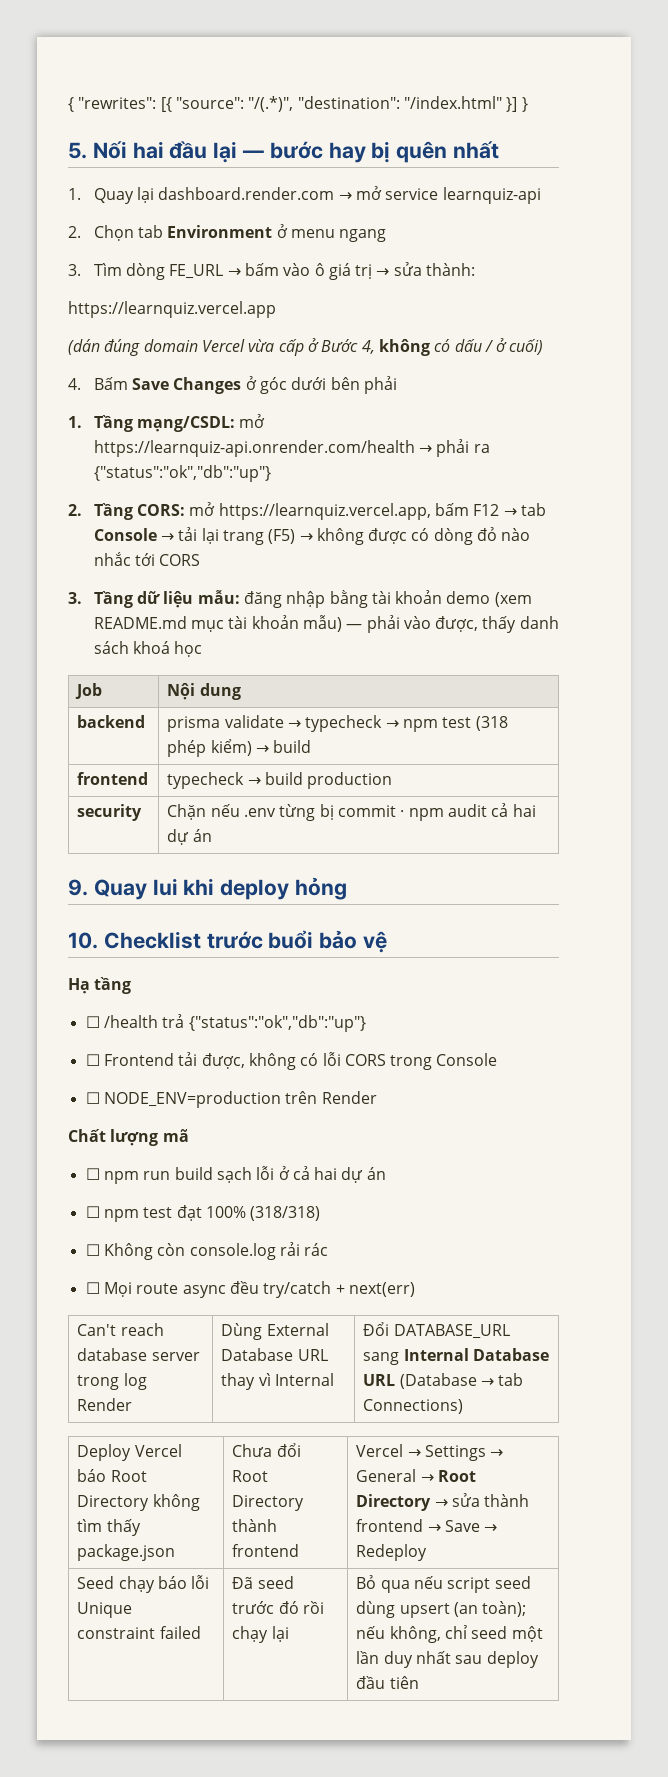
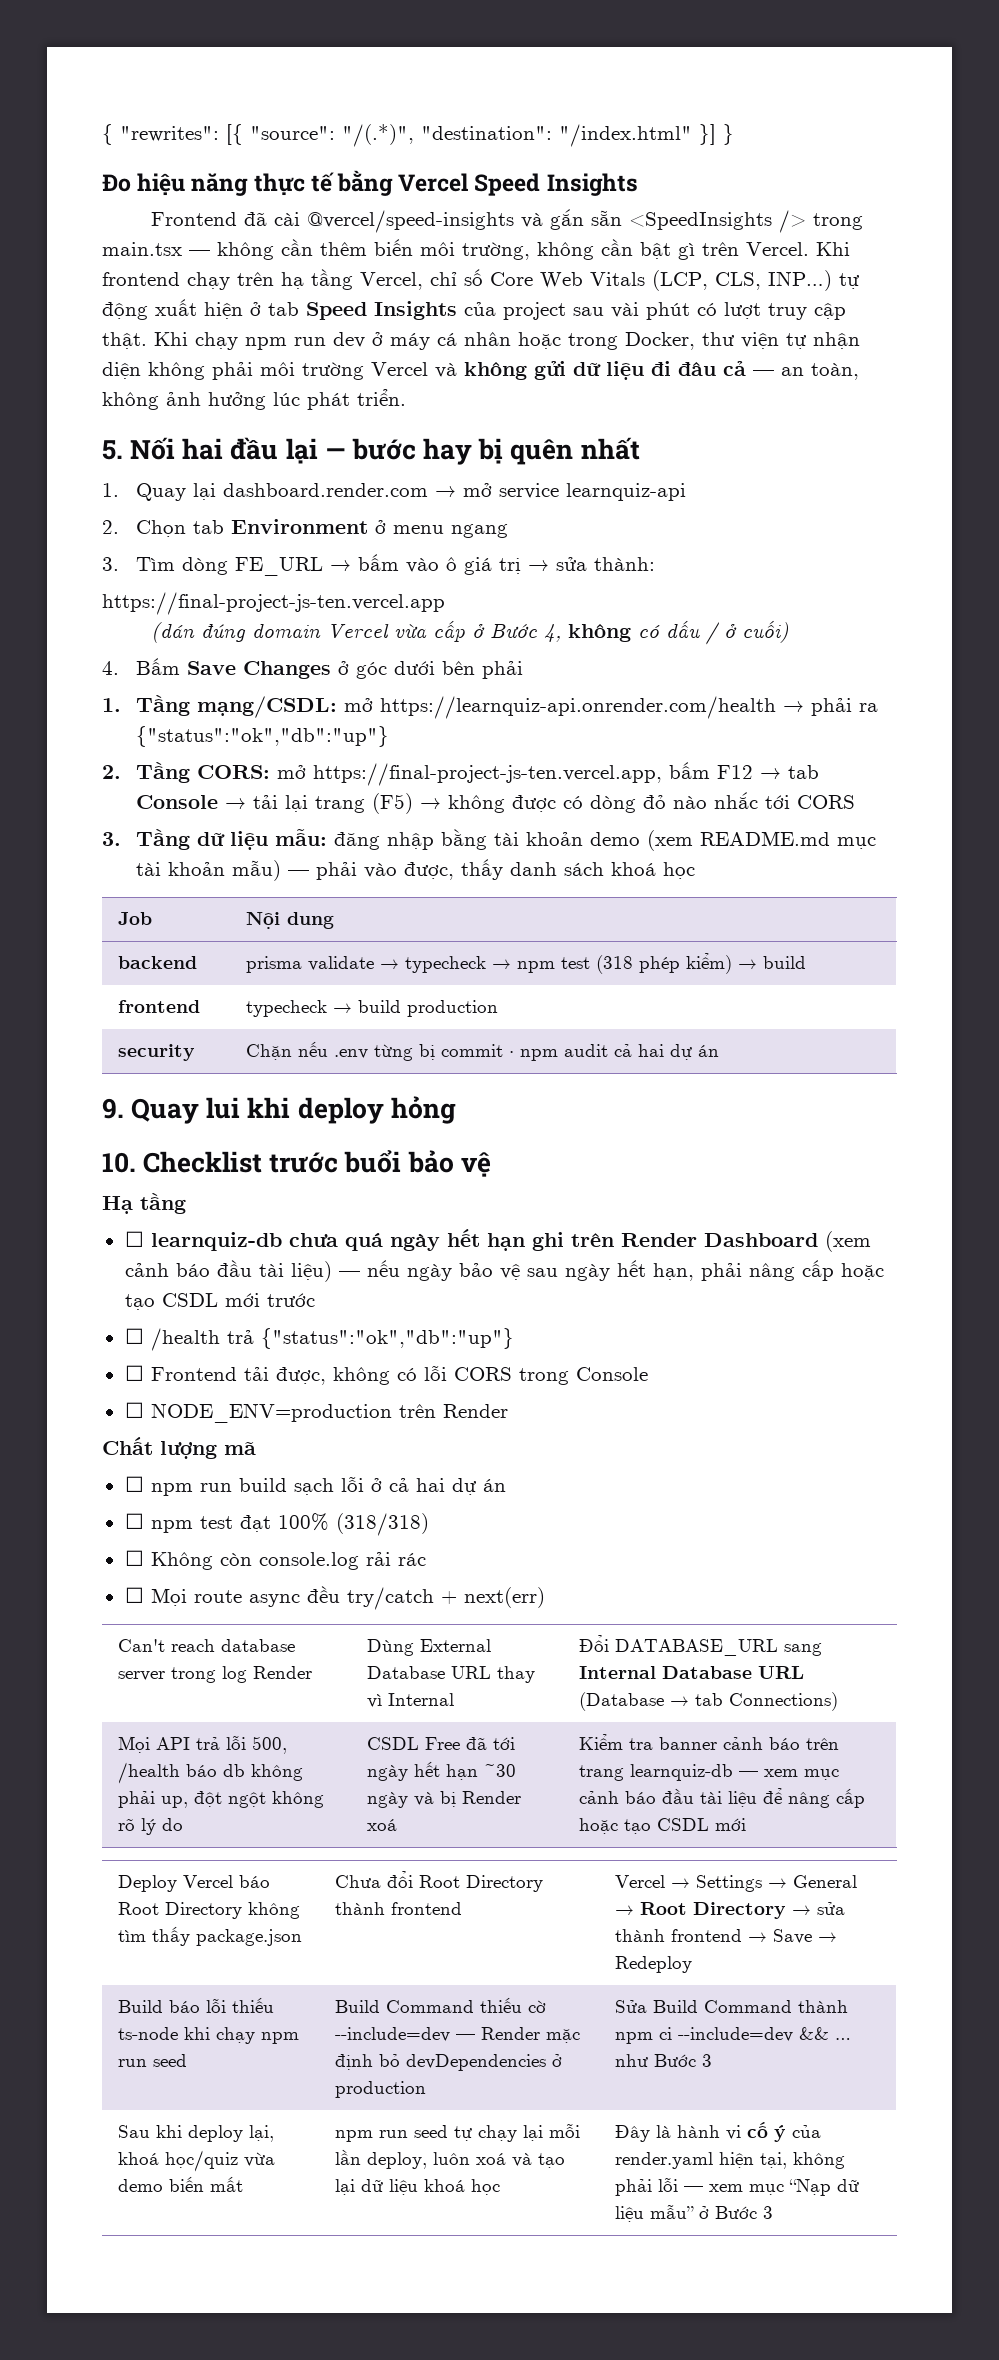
+ Đo hiệu năng thực tế bằng Vercel Speed Insights
+ Frontend đã cài @vercel/speed-insights và gắn sẵn <SpeedInsights /> trong main.tsx — không cần thêm biến môi trường, không cần bật gì trên Vercel. Khi frontend chạy trên hạ tầng Vercel, chỉ số Core Web Vitals (LCP, CLS, INP…) tự động xuất hiện ở tab Speed Insights của project sau vài phút có lượt truy cập thật. Khi chạy npm run dev ở máy cá nhân hoặc trong Docker, thư viện tự nhận diện không phải môi trường Vercel và không gửi dữ liệu đi đâu cả — an toàn, không ảnh hưởng lúc phát triển.
- https://learnquiz.vercel.app
+ https://final-project-js-ten.vercel.app
- 2. Tầng CORS: mở https://learnquiz.vercel.app, bấm F12 → tab Console → tải lại trang (F5) → không được có dòng đỏ nào nhắc tới CORS
+ 2. Tầng CORS: mở https://final-project-js-ten.vercel.app, bấm F12 → tab Console → tải lại trang (F5) → không được có dòng đỏ nào nhắc tới CORS
+ ☐ learnquiz-db chưa quá ngày hết hạn ghi trên Render Dashboard (xem cảnh báo đầu tài liệu) — nếu ngày bảo vệ sau ngày hết hạn, phải nâng cấp hoặc tạo CSDL mới trước
+ Mọi API trả lỗi 500, /health báo db không phải up, đột ngột không rõ lý do | CSDL Free đã tới ngày hết hạn ~30 ngày và bị Render xoá | Kiểm tra banner cảnh báo trên trang learnquiz-db — xem mục cảnh báo đầu tài liệu để nâng cấp hoặc tạo CSDL mới
- Seed chạy báo lỗi Unique constraint failed | Đã seed trước đó rồi chạy lại | Bỏ qua nếu script seed dùng upsert (an toàn); nếu không, chỉ seed một lần duy nhất sau deploy đầu tiên
+ Build báo lỗi thiếu ts-node khi chạy npm run seed | Build Command thiếu cờ --include=dev — Render mặc định bỏ devDependencies ở production | Sửa Build Command thành npm ci --include=dev && … như Bước 3
+ Sau khi deploy lại, khoá học/quiz vừa demo biến mất | npm run seed tự chạy lại mỗi lần deploy, luôn xoá và tạo lại dữ liệu khoá học | Đây là hành vi cố ý của render.yaml hiện tại, không phải lỗi — xem mục “Nạp dữ liệu mẫu” ở Bước 3

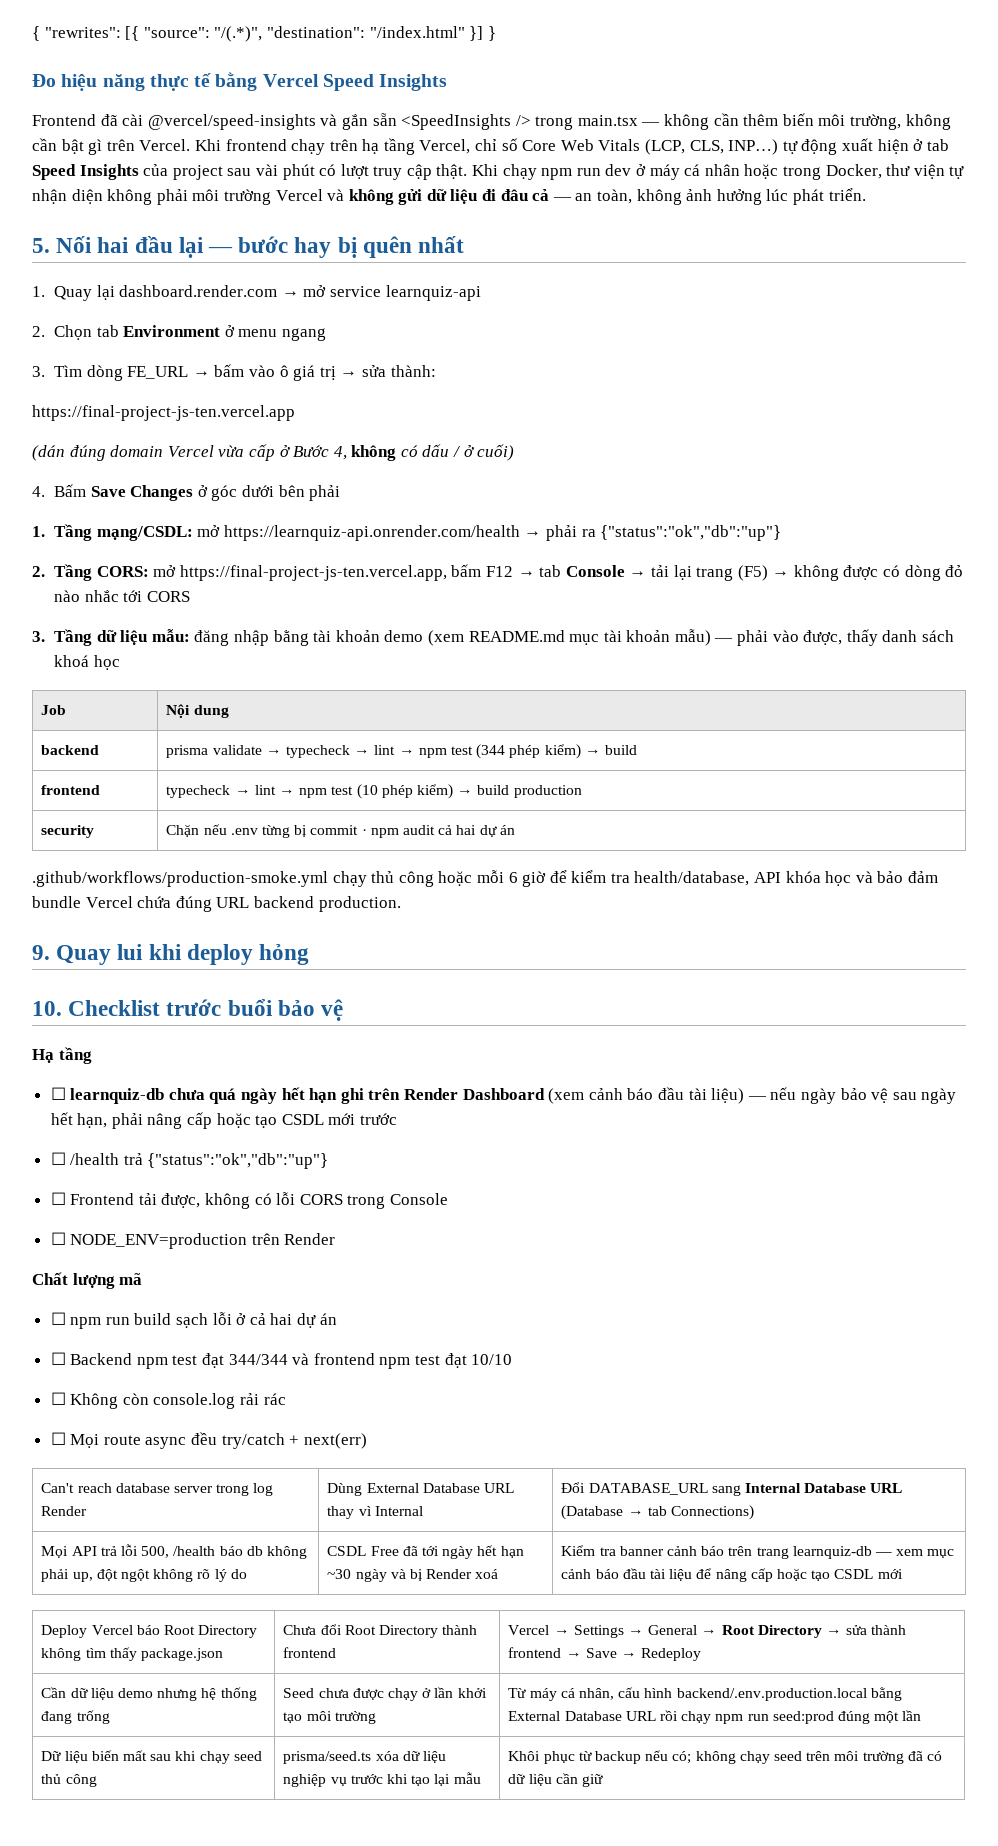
- backend | prisma validate → typecheck → npm test (318 phép kiểm) → build
+ backend | prisma validate → typecheck → lint → npm test (344 phép kiểm) → build
- frontend | typecheck → build production
+ frontend | typecheck → lint → npm test (10 phép kiểm) → build production
+ .github/workflows/production-smoke.yml chạy thủ công hoặc mỗi 6 giờ để kiểm tra health/database, API khóa học và bảo đảm bundle Vercel chứa đúng URL backend production.
- ☐ npm test đạt 100% (318/318)
+ ☐ Backend npm test đạt 344/344 và frontend npm test đạt 10/10
- Build báo lỗi thiếu ts-node khi chạy npm run seed | Build Command thiếu cờ --include=dev — Render mặc định bỏ devDependencies ở production | Sửa Build Command thành npm ci --include=dev && … như Bước 3
- Sau khi deploy lại, khoá học/quiz vừa demo biến mất | npm run seed tự chạy lại mỗi lần deploy, luôn xoá và tạo lại dữ liệu khoá học | Đây là hành vi cố ý của render.yaml hiện tại, không phải lỗi — xem mục “Nạp dữ liệu mẫu” ở Bước 3
+ Cần dữ liệu demo nhưng hệ thống đang trống | Seed chưa được chạy ở lần khởi tạo môi trường | Từ máy cá nhân, cấu hình backend/.env.production.local bằng External Database URL rồi chạy npm run seed:prod đúng một lần
+ Dữ liệu biến mất sau khi chạy seed thủ công | prisma/seed.ts xóa dữ liệu nghiệp vụ trước khi tạo lại mẫu | Khôi phục từ backup nếu có; không chạy seed trên môi trường đã có dữ liệu cần giữ

